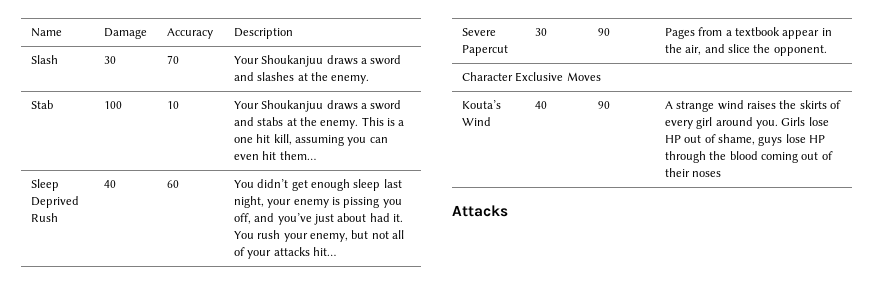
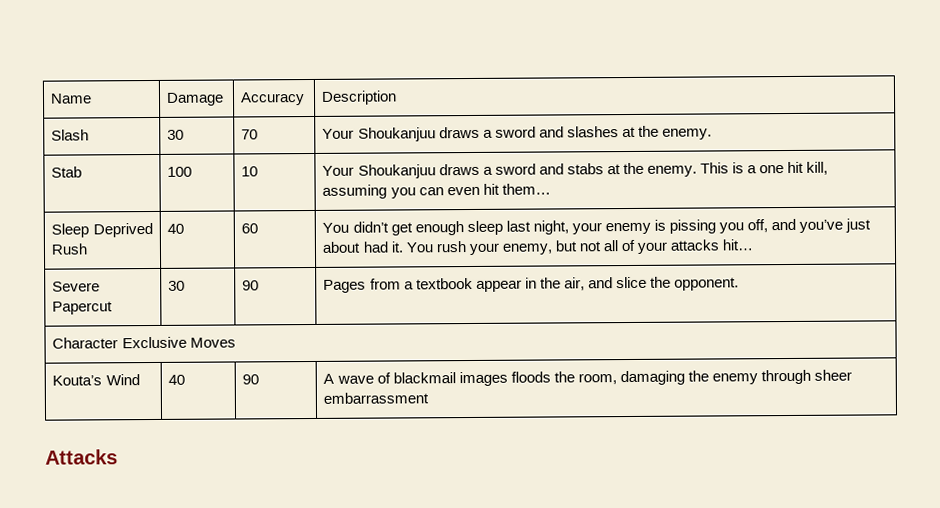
- Kouta’s Wind | 40 | 90 | A strange wind raises the skirts of every girl around you. Girls lose HP out of shame, guys lose HP through the blood coming out of their noses
+ Kouta’s Wind | 40 | 90 | A wave of blackmail images floods the room, damaging the enemy through sheer embarrassment

